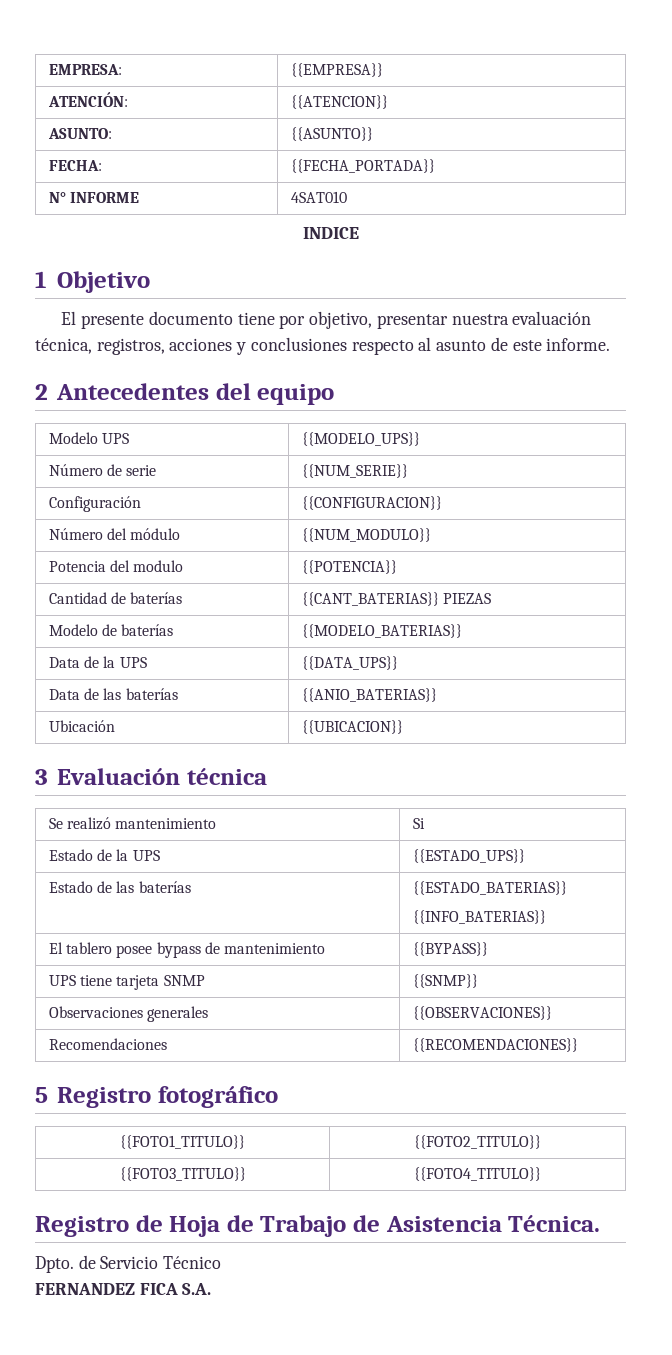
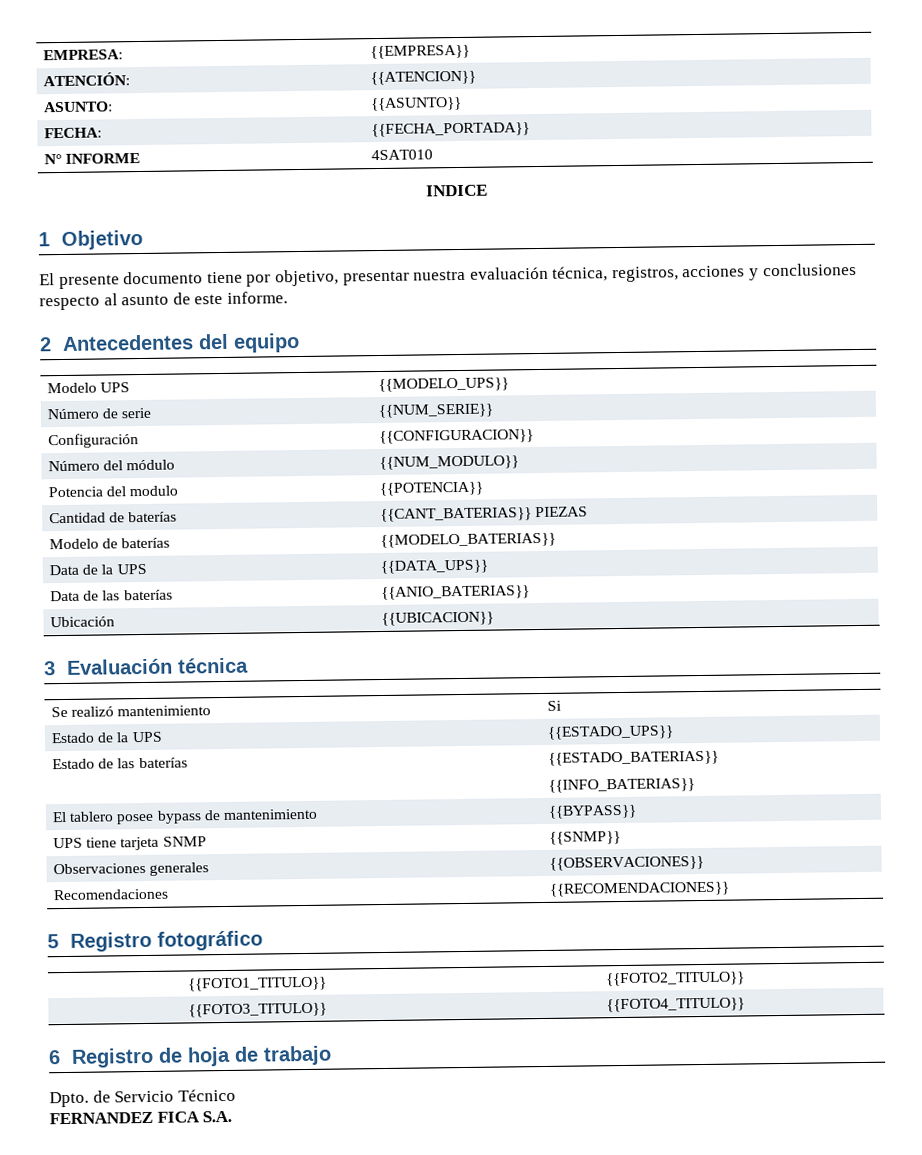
- Registro de Hoja de Trabajo de Asistencia Técnica.
+ 6 Registro de hoja de trabajo

